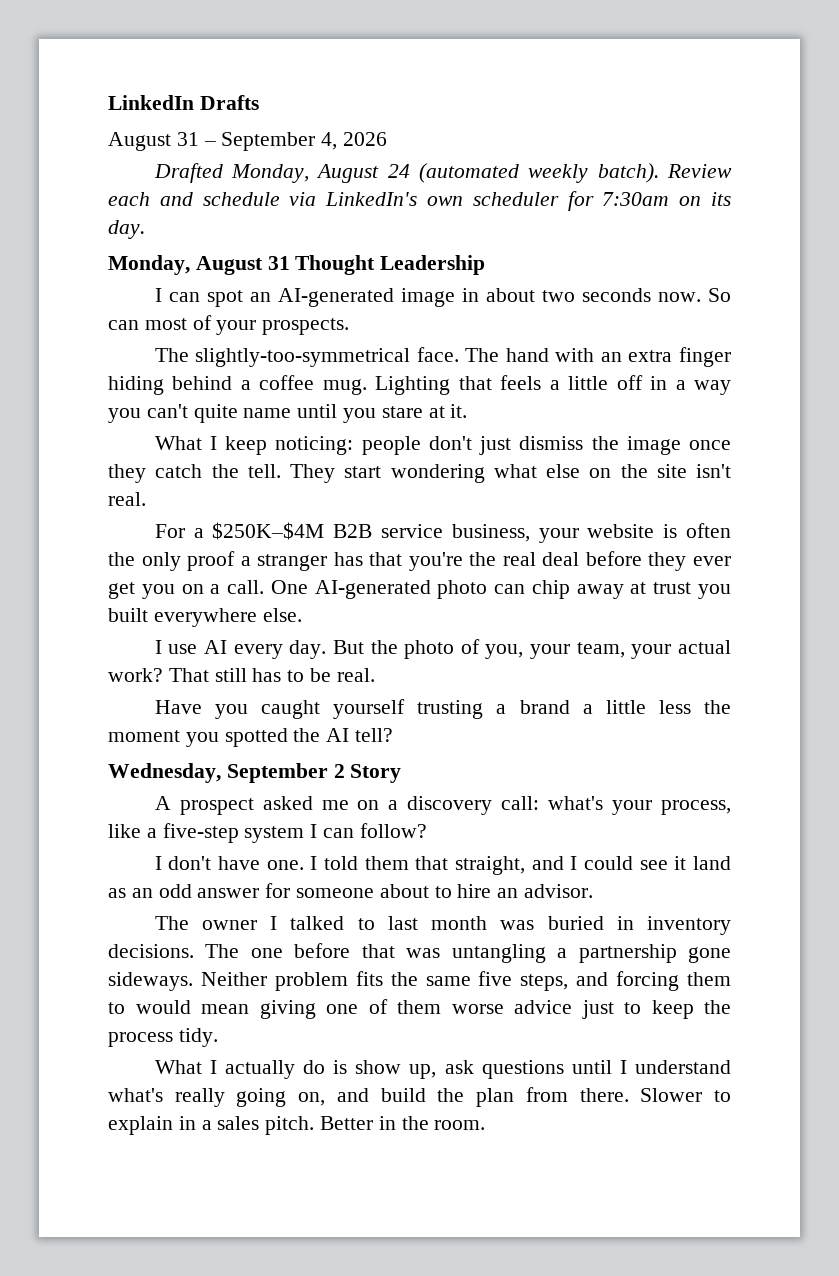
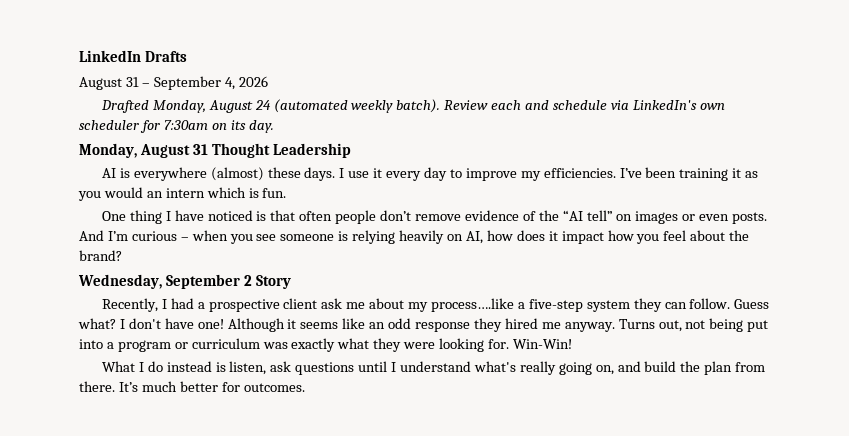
- I can spot an AI-generated image in about two seconds now. So can most of your prospects.
- The slightly-too-symmetrical face. The hand with an extra finger hiding behind a coffee mug. Lighting that feels a little off in a way you can't quite name until you stare at it.
- What I keep noticing: people don't just dismiss the image once they catch the tell. They start wondering what else on the site isn't real.
- For a $250K–$4M B2B service business, your website is often the only proof a stranger has that you're the real deal before they ever get you on a call. One AI-generated photo can chip away at trust you built everywhere else.
- I use AI every day. But the photo of you, your team, your actual work? That still has to be real.
- Have you caught yourself trusting a brand a little less the moment you spotted the AI tell?
+ AI is everywhere (almost) these days. I use it every day to improve my efficiencies. I’ve been training it as you would an intern which is fun.
+ One thing I have noticed is that often people don’t remove evidence of the “AI tell” on images or even posts. And I’m curious – when you see someone is relying heavily on AI, how does it impact how you feel about the brand?
  Wednesday, September 2 Story
- A prospect asked me on a discovery call: what's your process, like a five-step system I can follow?
- I don't have one. I told them that straight, and I could see it land as an odd answer for someone about to hire an advisor.
- The owner I talked to last month was buried in inventory decisions. The one before that was untangling a partnership gone sideways. Neither problem fits the same five steps, and forcing them to would mean giving one of them worse advice just to keep the process tidy.
- What I actually do is show up, ask questions until I understand what's really going on, and build the plan from there.
+ Recently, I had a prospective client ask me about my process….like a five-step system they can follow. Guess what? I don't have one! Although it seems like an odd response they hired me anyway. Turns out, not being put into a program or curriculum was exactly what they were looking for. Win-Win!
+ What I do instead is listen, ask questions until I understand what's really going on, and build the plan from there.
- Slower to explain in a sales pitch. Better in the room.
+ It’s much better for outcomes.

